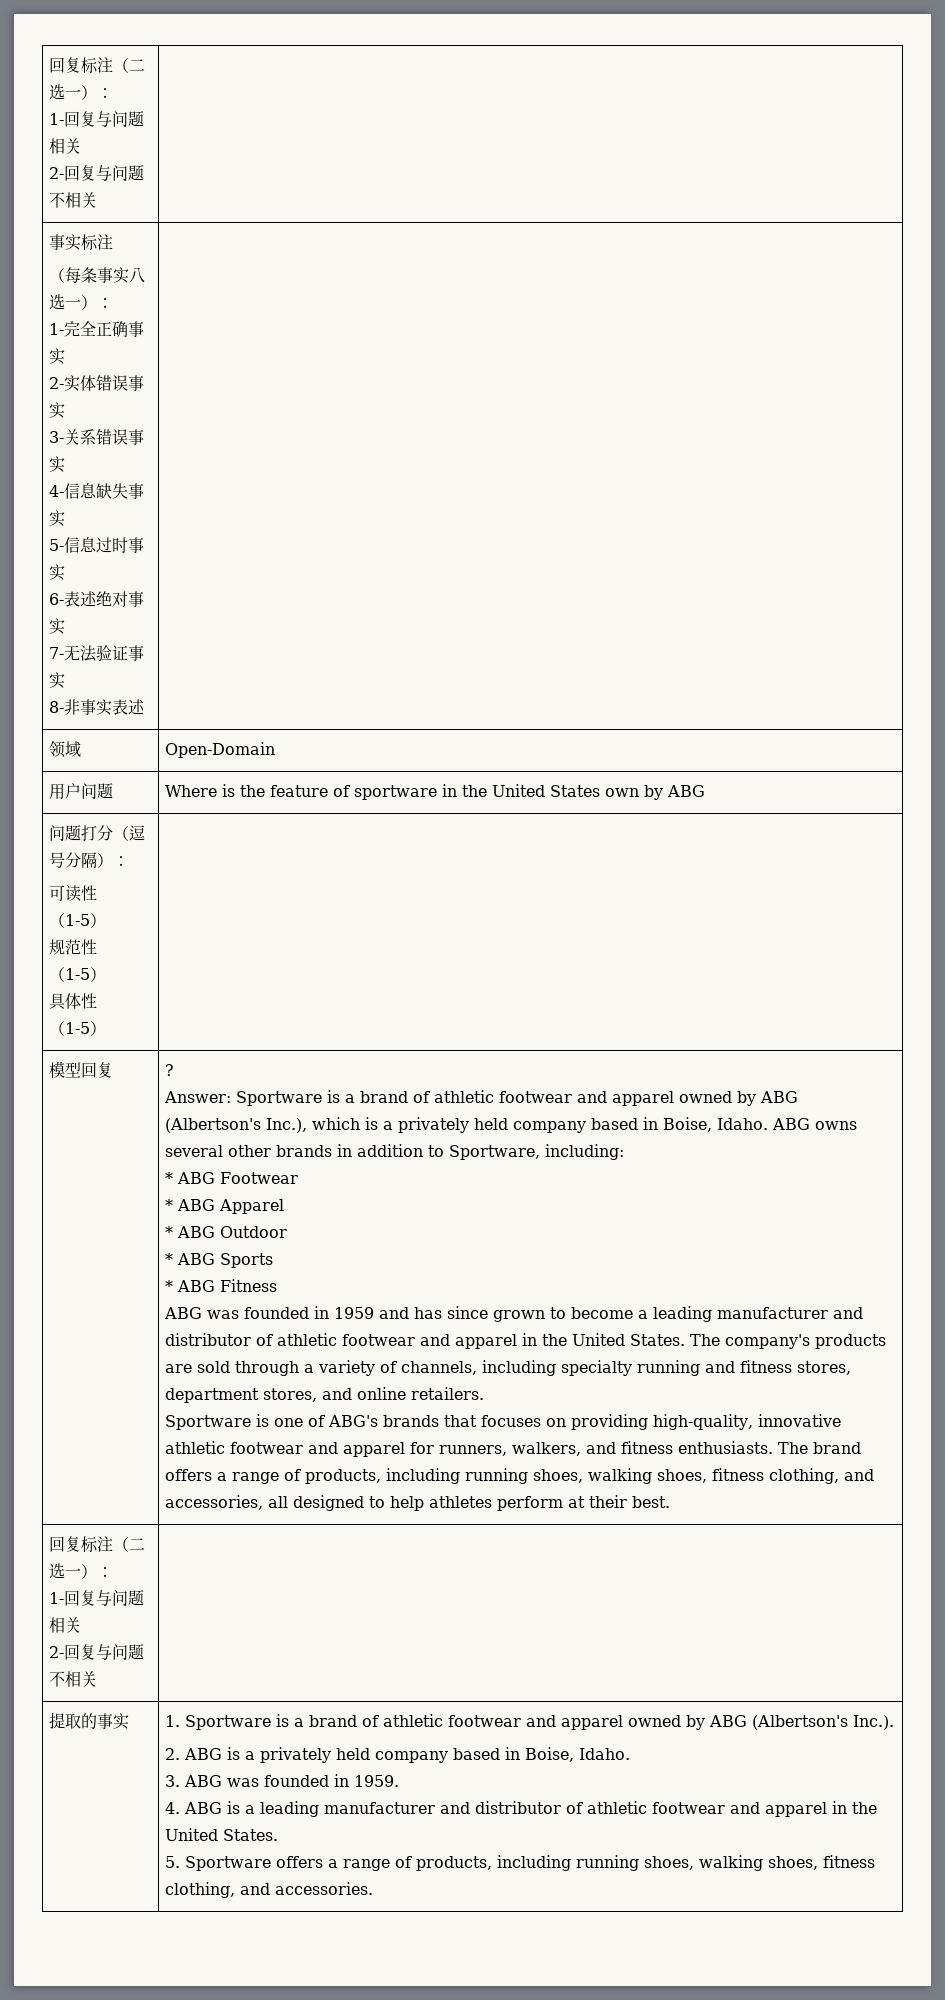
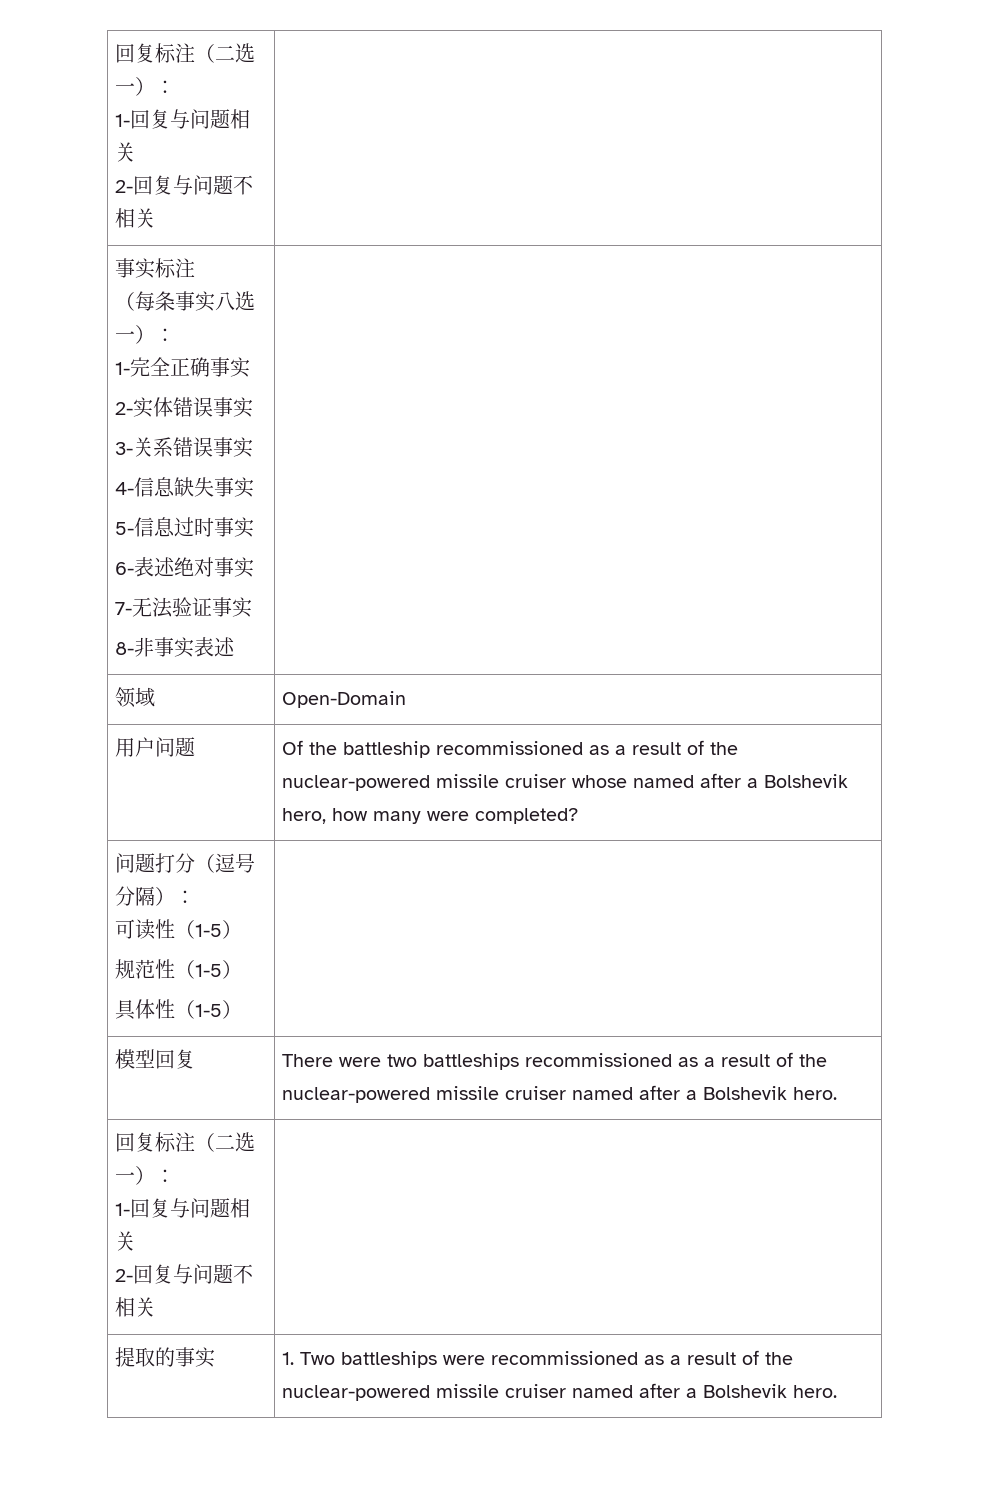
- 用户问题 | Where is the feature of sportware in the United States own by ABG
+ 用户问题 | Of the battleship recommissioned as a result of the nuclear-powered missile cruiser whose named after a Bolshevik hero, how many were completed?
- ?
- Answer: Sportware is a brand of athletic footwear and apparel owned by ABG (Albertson's Inc.), which is a privately held company based in Boise, Idaho. ABG owns several other brands in addition to Sportware, including:
- * ABG Footwear
- * ABG Apparel
- * ABG Outdoor
- * ABG Sports
- * ABG Fitness
- ABG was founded in 1959 and has since grown to become a leading manufacturer and distributor of athletic footwear and apparel in the United States. The company's products are sold through a variety of channels, including specialty running and fitness stores, department stores, and online retailers.
- Sportware is one of ABG's brands that focuses on providing high-quality, innovative athletic footwear and apparel for runners, walkers, and fitness enthusiasts. The brand offers a range of products, including running shoes, walking shoes, fitness clothing, and accessories, all designed to help athletes perform at their best.
+ There were two battleships recommissioned as a result of the nuclear-powered missile cruiser named after a Bolshevik hero.
- 1. Sportware is a brand of athletic footwear and apparel owned by ABG (Albertson's Inc.).
- 2. ABG is a privately held company based in Boise, Idaho.
- 3. ABG was founded in 1959.
- 4. ABG is a leading manufacturer and distributor of athletic footwear and apparel in the United States.
- 5. Sportware offers a range of products, including running shoes, walking shoes, fitness clothing, and accessories.
+ 1. Two battleships were recommissioned as a result of the nuclear-powered missile cruiser named after a Bolshevik hero.

